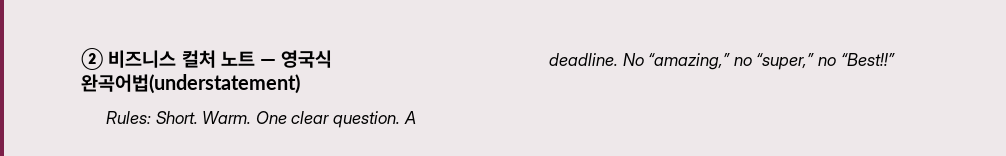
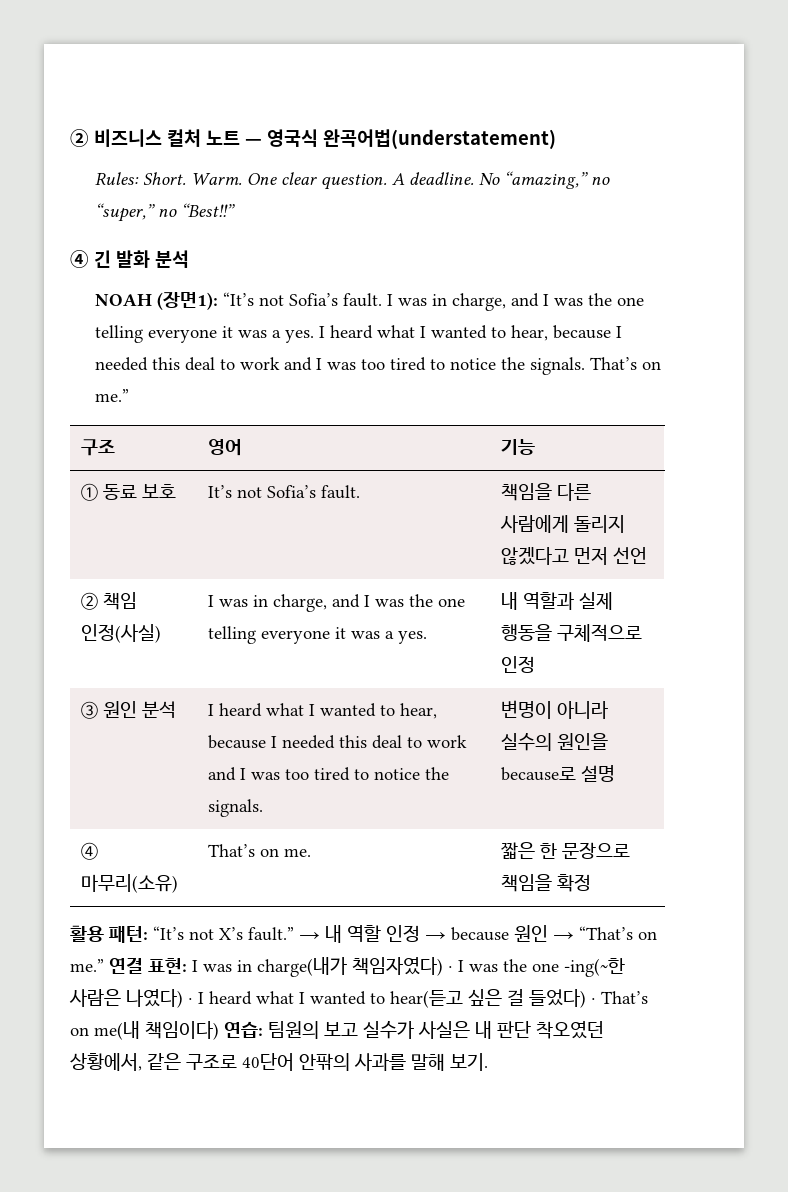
+ ④ 긴 발화 분석
+ NOAH (장면1): “It’s not Sofia’s fault. I was in charge, and I was the one telling everyone it was a yes. I heard what I wanted to hear, because I needed this deal to work and I was too tired to notice the signals. That’s on me.”
+ 구조 | 영어 | 기능
+ ① 동료 보호 | It’s not Sofia’s fault. | 책임을 다른 사람에게 돌리지 않겠다고 먼저 선언
+ ② 책임 인정(사실) | I was in charge, and I was the one telling everyone it was a yes. | 내 역할과 실제 행동을 구체적으로 인정
+ ③ 원인 분석 | I heard what I wanted to hear, because I needed this deal to work and I was too tired to notice the signals. | 변명이 아니라 실수의 원인을 because로 설명
+ ④ 마무리(소유) | That’s on me. | 짧은 한 문장으로 책임을 확정
+ 활용 패턴: “It’s not X’s fault.” → 내 역할 인정 → because 원인 → “That’s on me.” 연결 표현: I was in charge(내가 책임자였다) · I was the one -ing(~한 사람은 나였다) · I heard what I wanted to hear(듣고 싶은 걸 들었다) · That’s on me(내 책임이다) 연습: 팀원의 보고 실수가 사실은 내 판단 착오였던 상황에서, 같은 구조로 40단어 안팎의 사과를 말해 보기.

